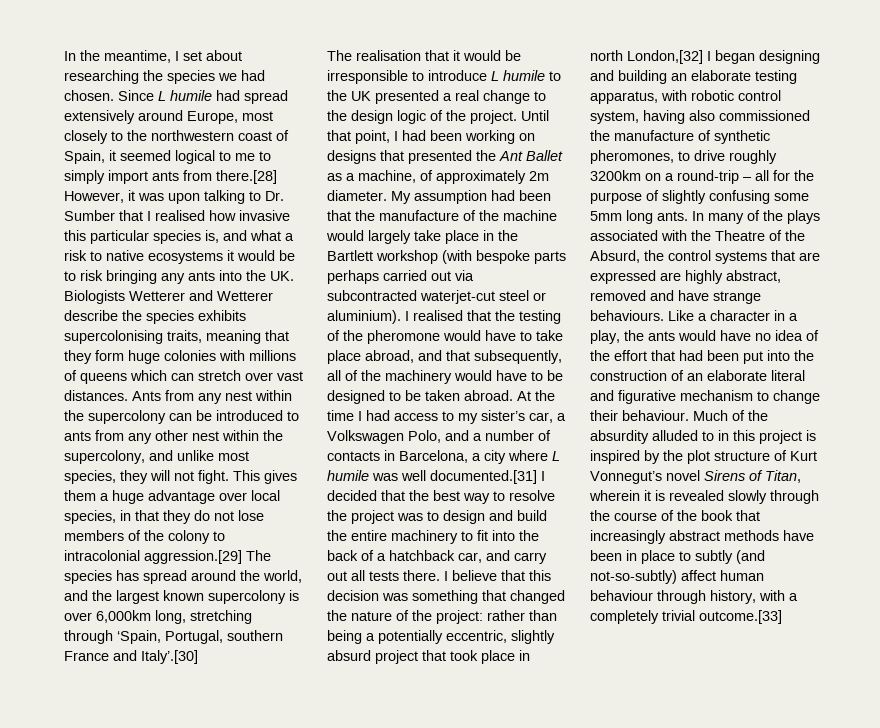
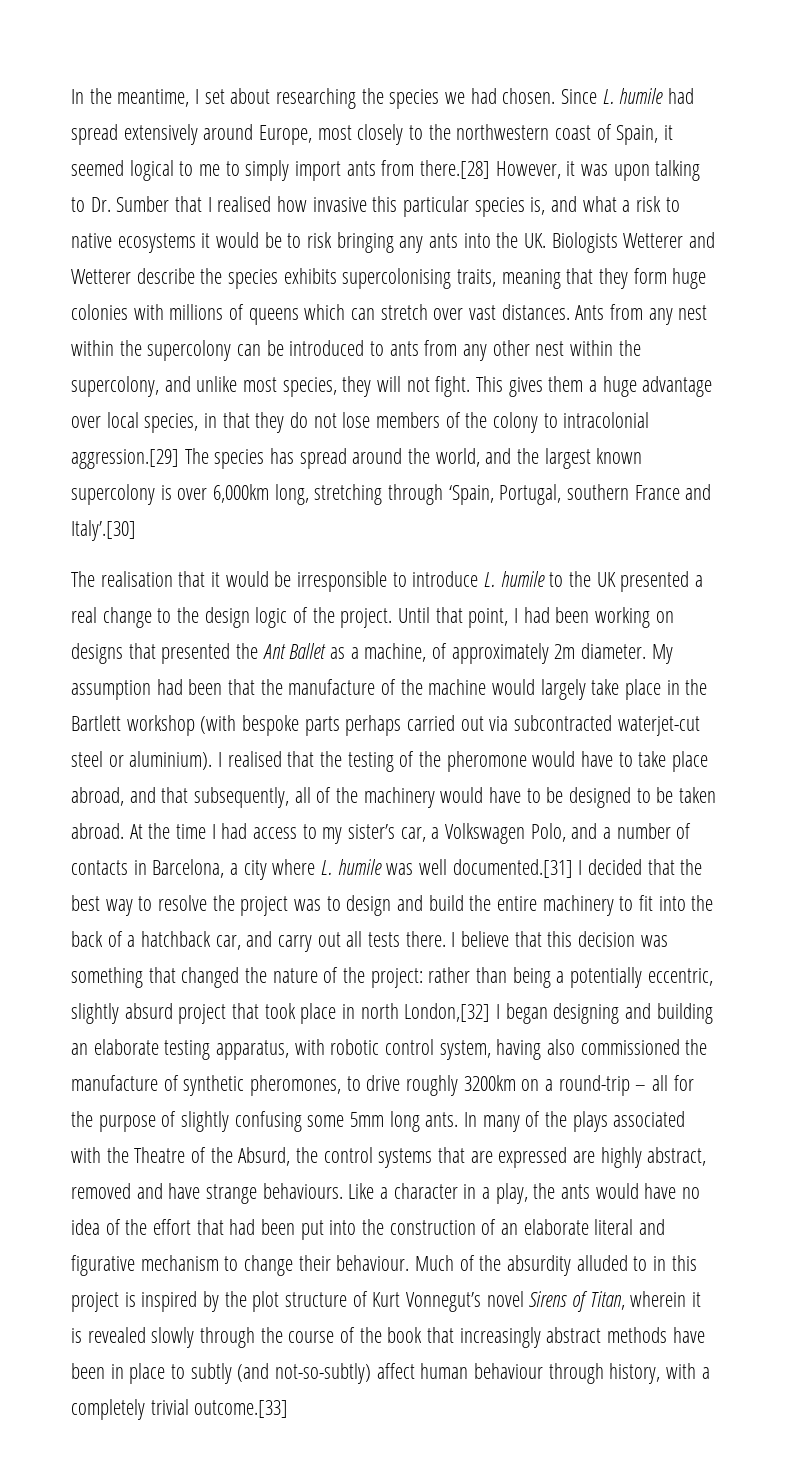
- Since L humile had spread extensively around Europe, most closely to the northwestern coast of Spain, it seemed logical to me to simply import ants from there.[28] However, it was upon talking to Dr. Sumber that I realised how invasive this particular species is, and what a risk to native ecosystems it would be to risk bringing any ants into the UK. Biologists Wetterer and Wetterer describe the species exhibits supercolonising traits, meaning that they form huge colonies with millions of queens which can stretch over vast distances.
+ Since L. humile had spread extensively around Europe, most closely to the northwestern coast of Spain, it seemed logical to me to simply import ants from there.[28] However, it was upon talking to Dr. Sumber that I realised how invasive this particular species is, and what a risk to native ecosystems it would be to risk bringing any ants into the UK. Biologists Wetterer and Wetterer describe the species exhibits supercolonising traits, meaning that they form huge colonies with millions of queens which can stretch over vast distances.
- The realisation that it would be irresponsible to introduce L humile to the UK presented a real change to the design logic of the project.
+ The realisation that it would be irresponsible to introduce L. humile to the UK presented a real change to the design logic of the project.
- At the time I had access to my sister’s car, a Volkswagen Polo, and a number of contacts in Barcelona, a city where L humile was well documented.[31] I decided that the best way to resolve the project was to design and build the entire machinery to fit into the back of a hatchback car, and carry out all tests there.
+ At the time I had access to my sister’s car, a Volkswagen Polo, and a number of contacts in Barcelona, a city where L. humile was well documented.[31] I decided that the best way to resolve the project was to design and build the entire machinery to fit into the back of a hatchback car, and carry out all tests there.

